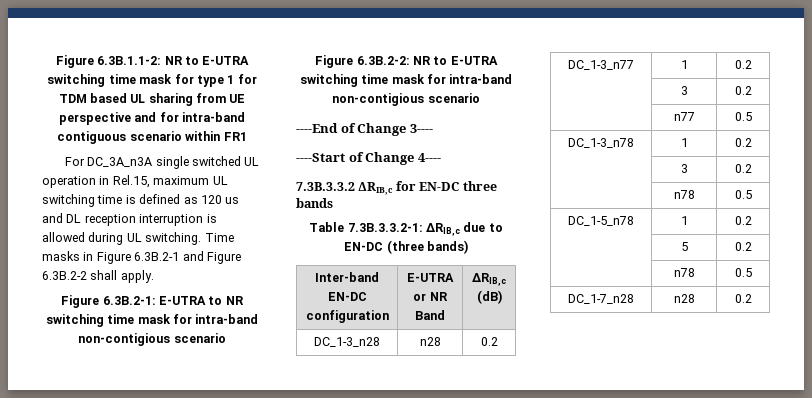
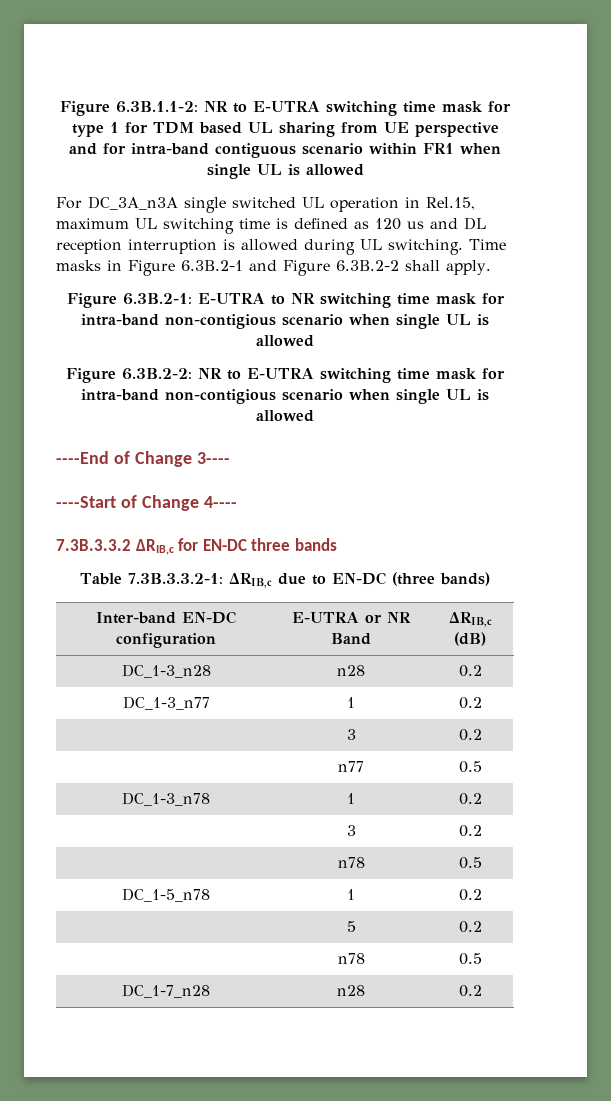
- Figure 6.3B.1.1-2: NR to E-UTRA switching time mask for type 1 for TDM based UL sharing from UE perspective and for intra-band contiguous scenario within FR1
+ Figure 6.3B.1.1-2: NR to E-UTRA switching time mask for type 1 for TDM based UL sharing from UE perspective and for intra-band contiguous scenario within FR1 when single UL is allowed
- Figure 6.3B.2-1: E-UTRA to NR switching time mask for intra-band non-contigious scenario
+ Figure 6.3B.2-1: E-UTRA to NR switching time mask for intra-band non-contigious scenario when single UL is allowed
- Figure 6.3B.2-2: NR to E-UTRA switching time mask for intra-band non-contigious scenario
+ Figure 6.3B.2-2: NR to E-UTRA switching time mask for intra-band non-contigious scenario when single UL is allowed

